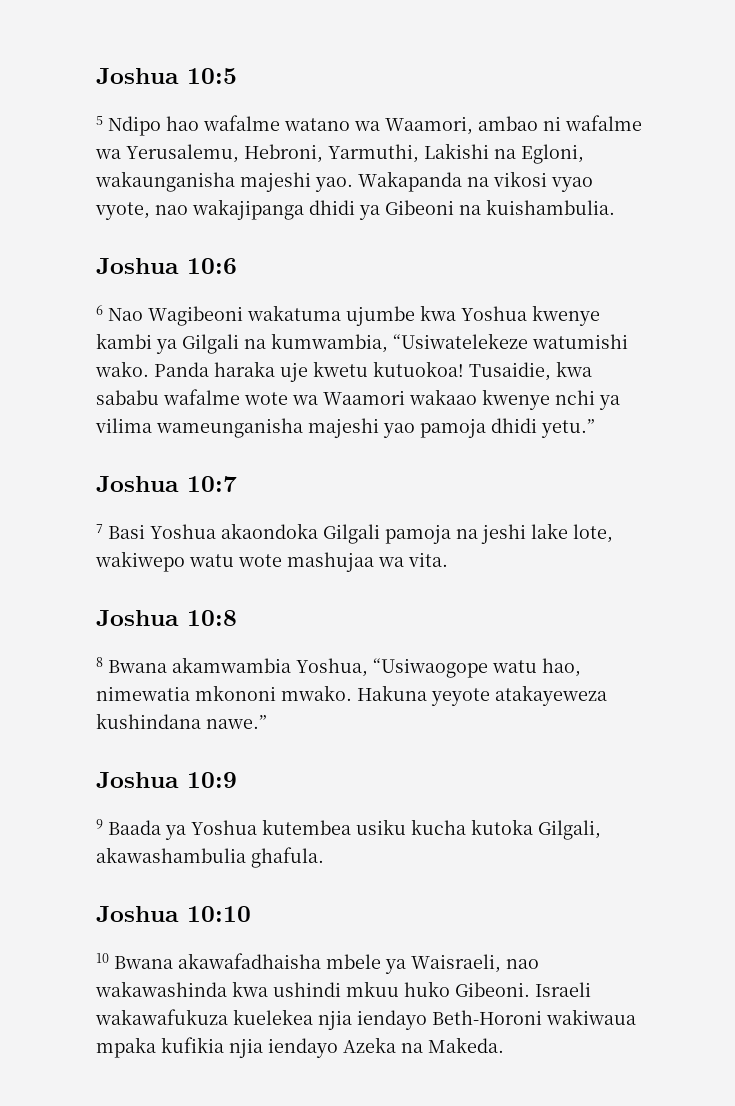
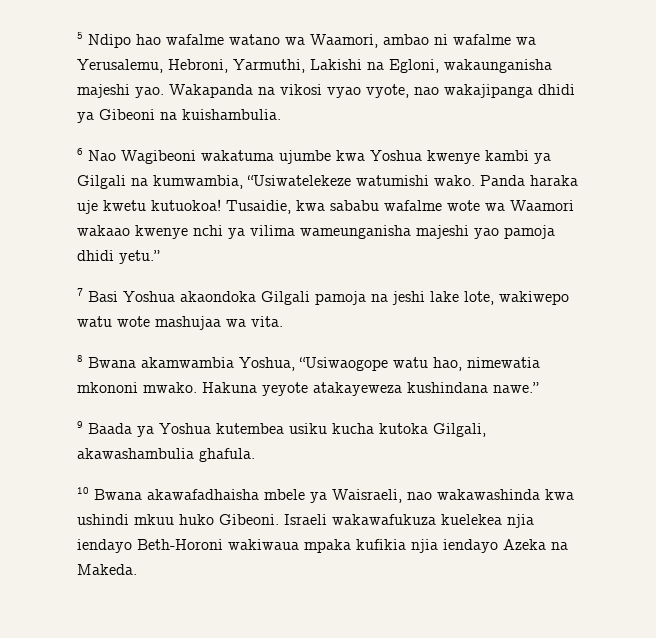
- Joshua 10:5
- Joshua 10:6
- Joshua 10:7
- Joshua 10:8
- Joshua 10:9
- Joshua 10:10

